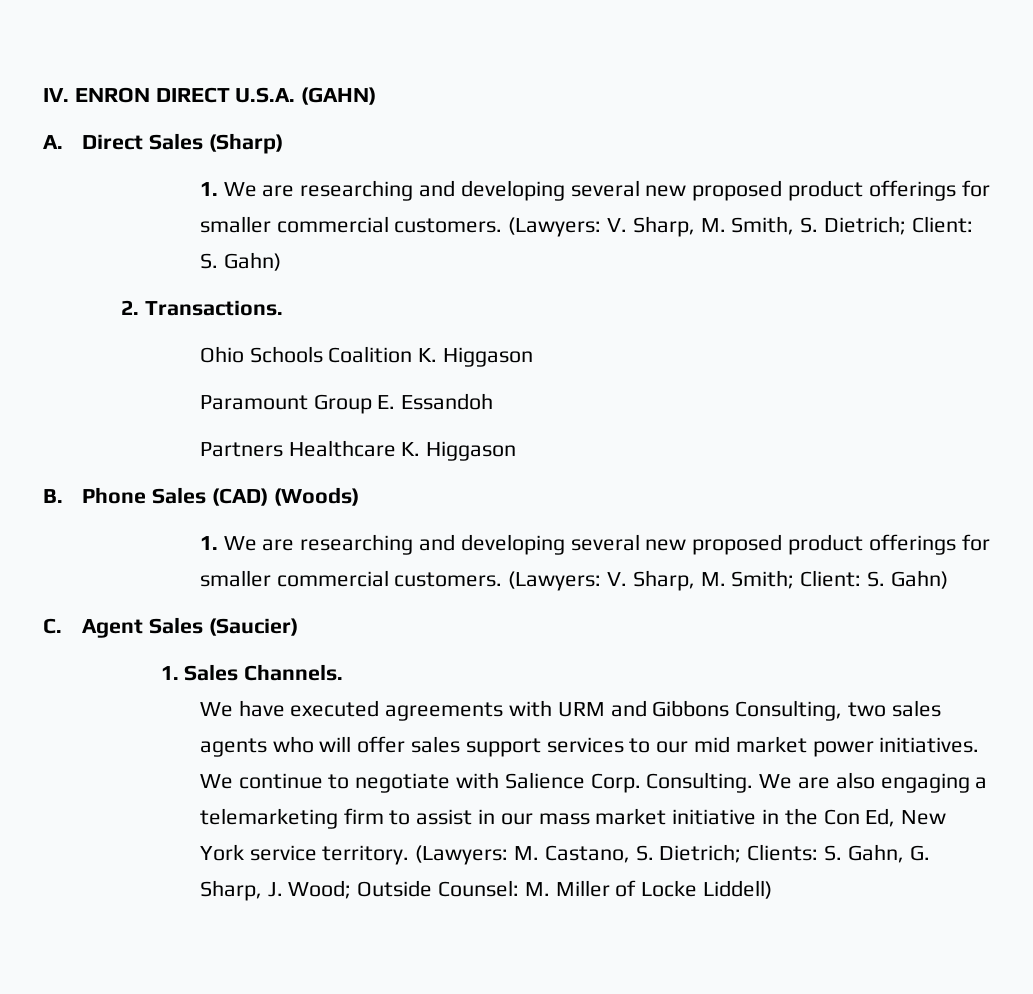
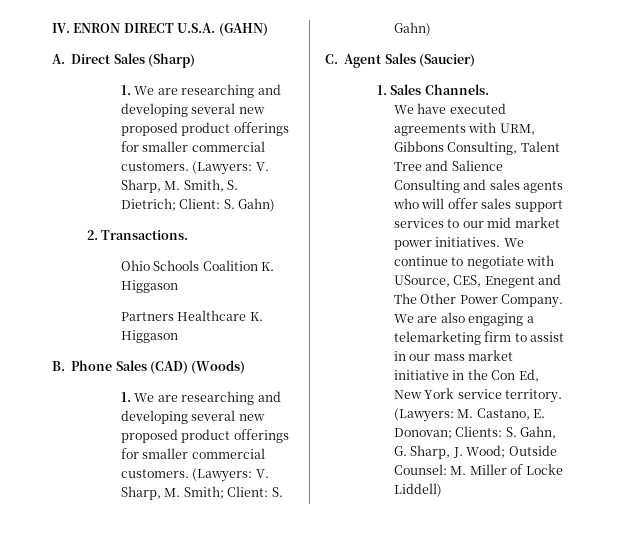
- Paramount Group E. Essandoh
- We have executed agreements with URM and Gibbons Consulting, two sales agents who will offer sales support services to our mid market power initiatives.
+ We have executed agreements with URM, Gibbons Consulting, Talent Tree and Salience Consulting and sales agents who will offer sales support services to our mid market power initiatives.
- We continue to negotiate with Salience Corp. Consulting.
+ We continue to negotiate with USource, CES, Enegent and The Other Power Company.
- (Lawyers: M. Castano, S. Dietrich; Clients: S. Gahn, G. Sharp, J. Wood; Outside Counsel: M. Miller of Locke Liddell)
+ (Lawyers: M. Castano, E. Donovan; Clients: S. Gahn, G. Sharp, J. Wood; Outside Counsel: M. Miller of Locke Liddell)

